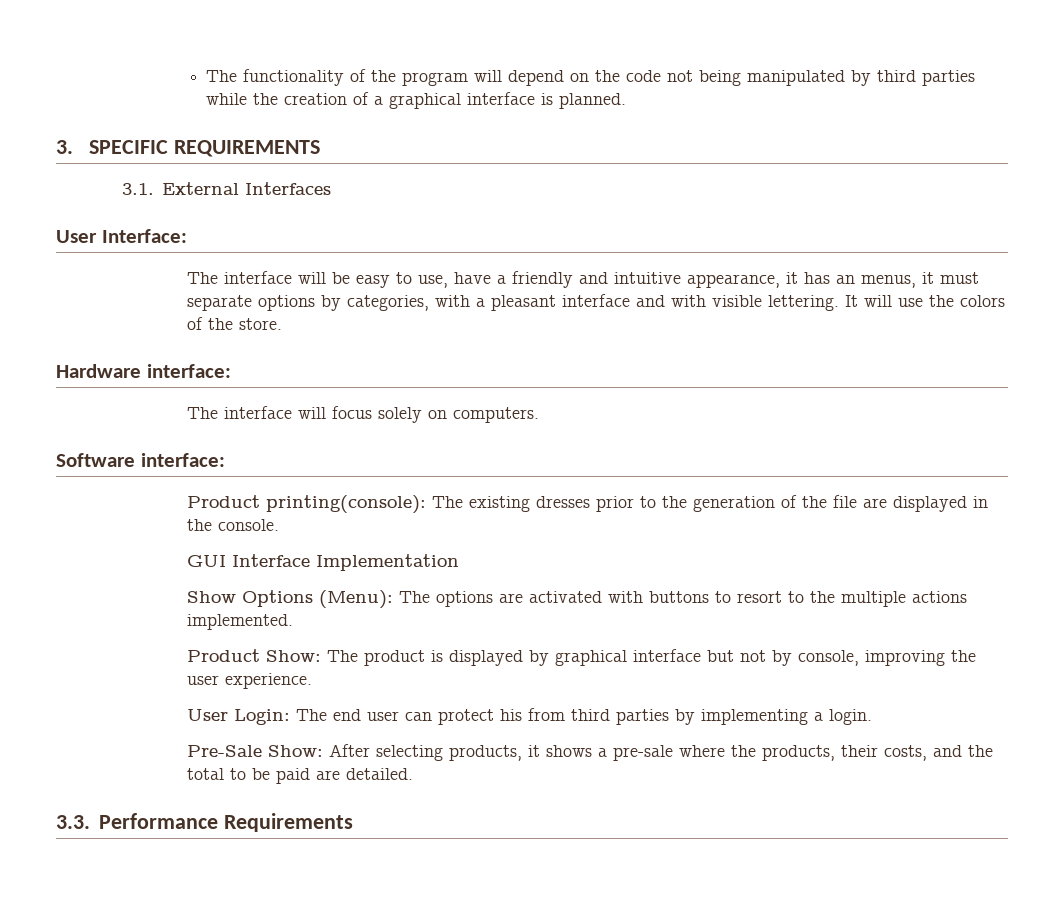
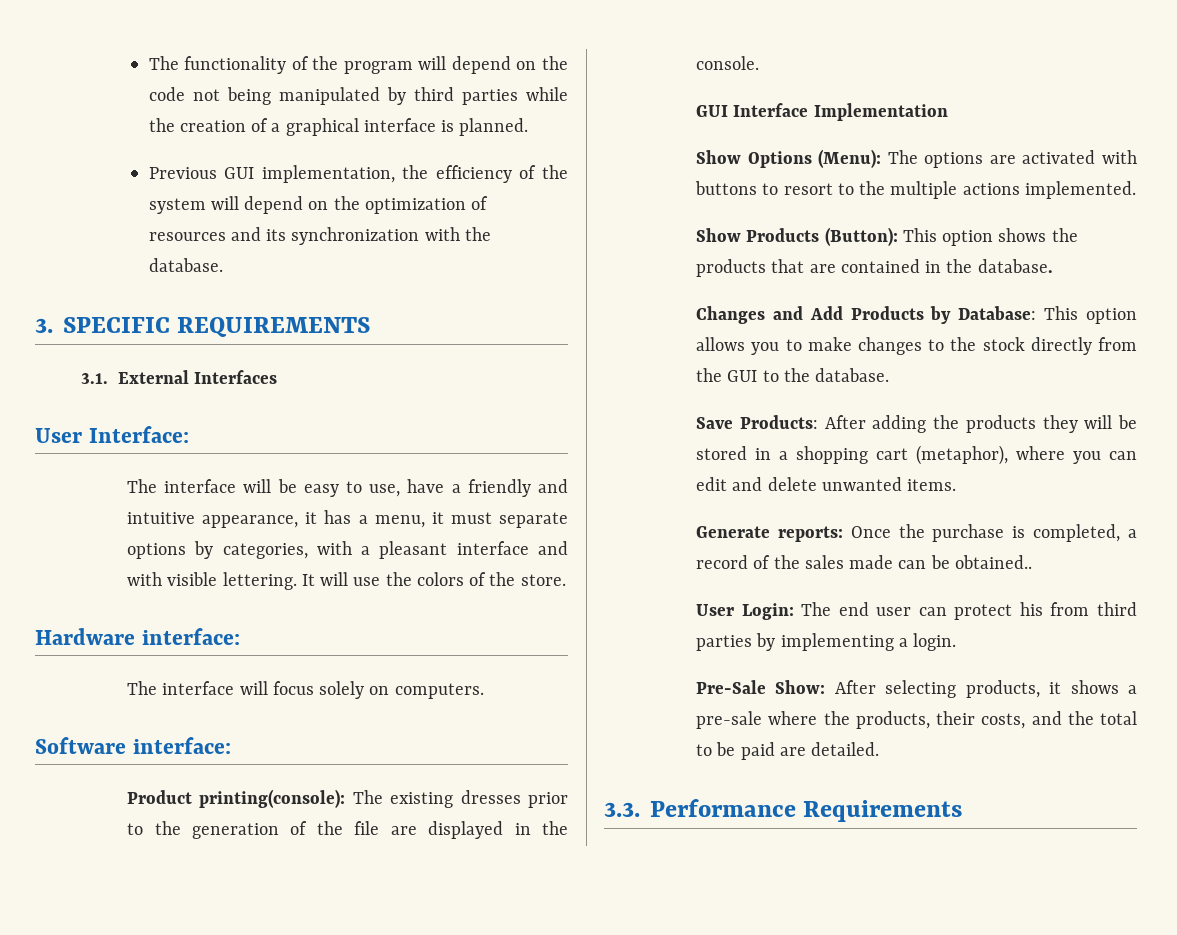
+ Previous GUI implementation, the efficiency of the system will depend on the optimization of resources and its synchronization with the database.
- The interface will be easy to use, have a friendly and intuitive appearance, it has an menus, it must separate options by categories, with a pleasant interface and with visible lettering.
+ The interface will be easy to use, have a friendly and intuitive appearance, it has a menu, it must separate options by categories, with a pleasant interface and with visible lettering.
- Product Show: The product is displayed by graphical interface but not by console, improving the user experience.
+ Show Products (Button): This option shows the products that are contained in the database.
+ Changes and Add Products by Database: This option allows you to make changes to the stock directly from the GUI to the database.
+ Save Products: After adding the products they will be stored in a shopping cart (metaphor), where you can edit and delete unwanted items.
+ Generate reports: Once the purchase is completed, a record of the sales made can be obtained..

